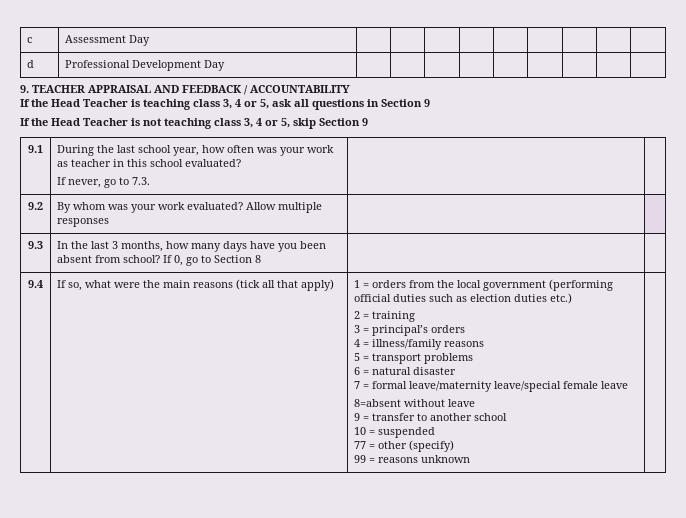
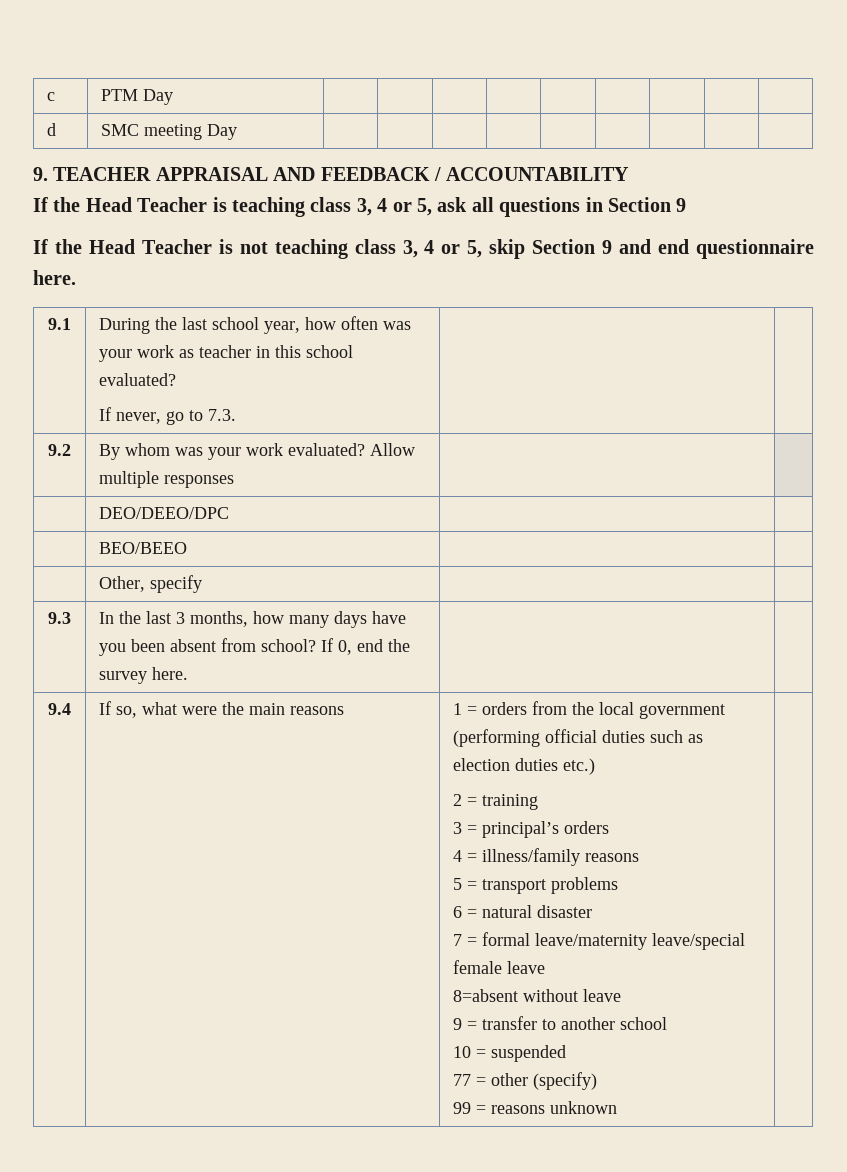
- c | Assessment Day | | | | | | | | |
+ c | PTM Day | | | | | | | | |
- d | Professional Development Day | | | | | | | | |
+ d | SMC meeting Day | | | | | | | | |
- If the Head Teacher is not teaching class 3, 4 or 5, skip Section 9
+ If the Head Teacher is not teaching class 3, 4 or 5, skip Section 9 and end questionnaire here.
+ | DEO/DEEO/DPC | |
+ | BEO/BEEO | |
+ | Other, specify | |
- 9.3 | In the last 3 months, how many days have you been absent from school? If 0, go to Section 8 | |
+ 9.3 | In the last 3 months, how many days have you been absent from school? If 0, end the survey here. | |
- If so, what were the main reasons (tick all that apply)
+ If so, what were the main reasons

